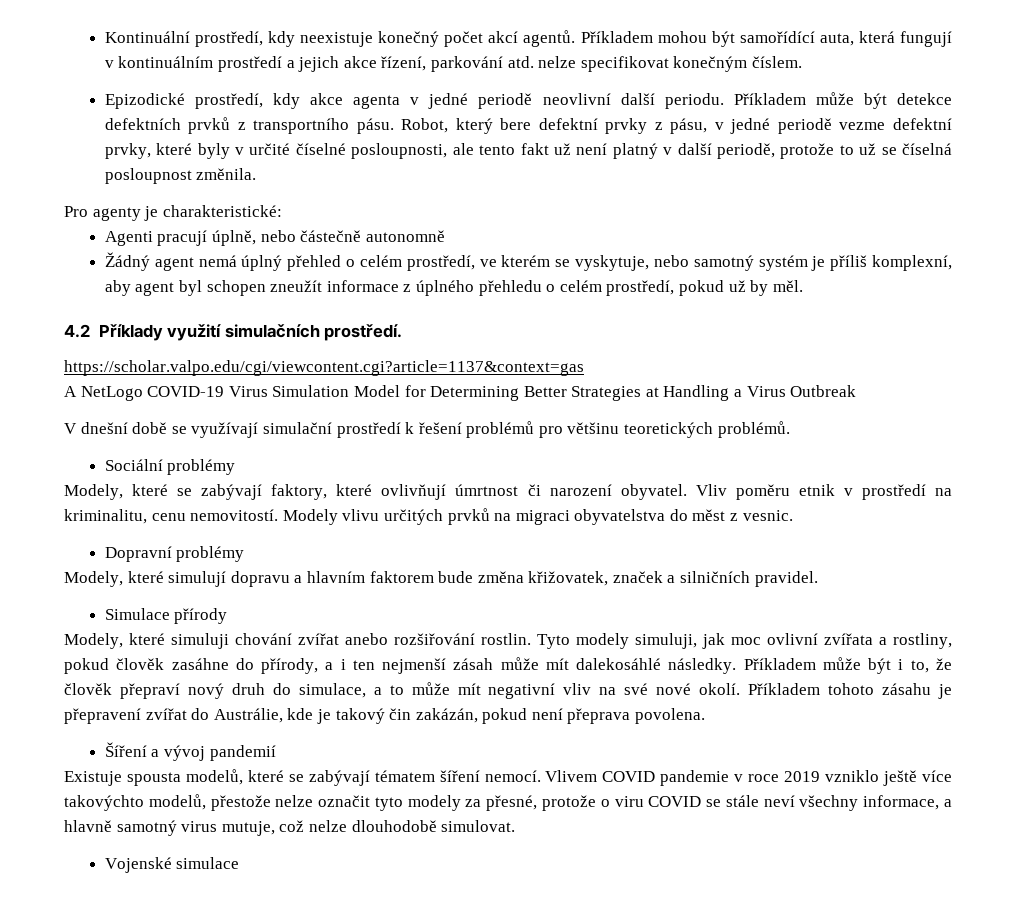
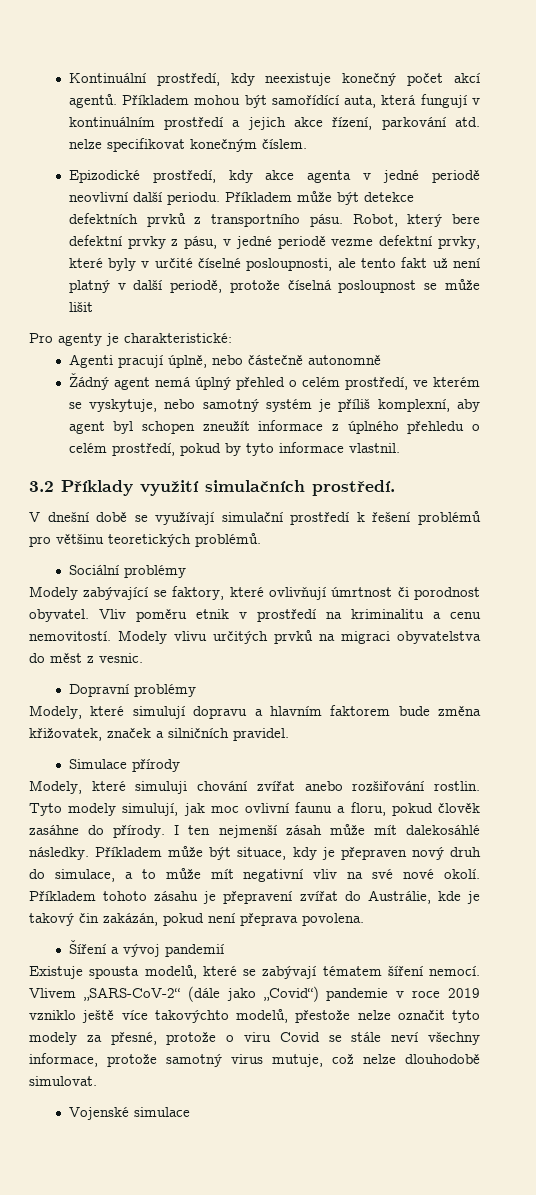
- Robot, který bere defektní prvky z pásu, v jedné periodě vezme defektní prvky, které byly v určité číselné posloupnosti, ale tento fakt už není platný v další periodě, protože to už se číselná posloupnost změnila.
+ Robot, který bere defektní prvky z pásu, v jedné periodě vezme defektní prvky, které byly v určité číselné posloupnosti, ale tento fakt už není platný v další periodě, protože číselná posloupnost se může lišit
- Žádný agent nemá úplný přehled o celém prostředí, ve kterém se vyskytuje, nebo samotný systém je příliš komplexní, aby agent byl schopen zneužít informace z úplného přehledu o celém prostředí, pokud už by měl.
- 4.2 Příklady využití simulačních prostředí.
+ Žádný agent nemá úplný přehled o celém prostředí, ve kterém se vyskytuje, nebo samotný systém je příliš komplexní, aby agent byl schopen zneužít informace z úplného přehledu o celém prostředí, pokud by tyto informace vlastnil.
+ 3.2 Příklady využití simulačních prostředí.
- https://scholar.valpo.edu/cgi/viewcontent.cgi?article=1137&context=gas
- A NetLogo COVID-19 Virus Simulation Model for Determining Better Strategies at Handling a Virus Outbreak
- Modely, které se zabývají faktory, které ovlivňují úmrtnost či narození obyvatel.
+ Modely zabývající se faktory, které ovlivňují úmrtnost či porodnost obyvatel.
- Vliv poměru etnik v prostředí na kriminalitu, cenu nemovitostí.
+ Vliv poměru etnik v prostředí na kriminalitu a cenu nemovitostí.
- Tyto modely simuluji, jak moc ovlivní zvířata a rostliny, pokud člověk zasáhne do přírody, a i ten nejmenší zásah může mít dalekosáhlé následky.
+ Tyto modely simulují, jak moc ovlivní faunu a floru, pokud člověk zasáhne do přírody. I ten nejmenší zásah může mít dalekosáhlé následky.
- Příkladem může být i to, že člověk přepraví nový druh do simulace, a to může mít negativní vliv na své nové okolí.
+ Příkladem může být situace, kdy je přepraven nový druh do simulace, a to může mít negativní vliv na své nové okolí.
- Vlivem COVID pandemie v roce 2019 vzniklo ještě více takovýchto modelů, přestože nelze označit tyto modely za přesné, protože o viru COVID se stále neví všechny informace, a hlavně samotný virus mutuje, což nelze dlouhodobě simulovat.
+ Vlivem „SARS-CoV-2“ (dále jako „Covid“) pandemie v roce 2019 vzniklo ještě více takovýchto modelů, přestože nelze označit tyto modely za přesné, protože o viru Covid se stále neví všechny informace, protože samotný virus mutuje, což nelze dlouhodobě simulovat.

